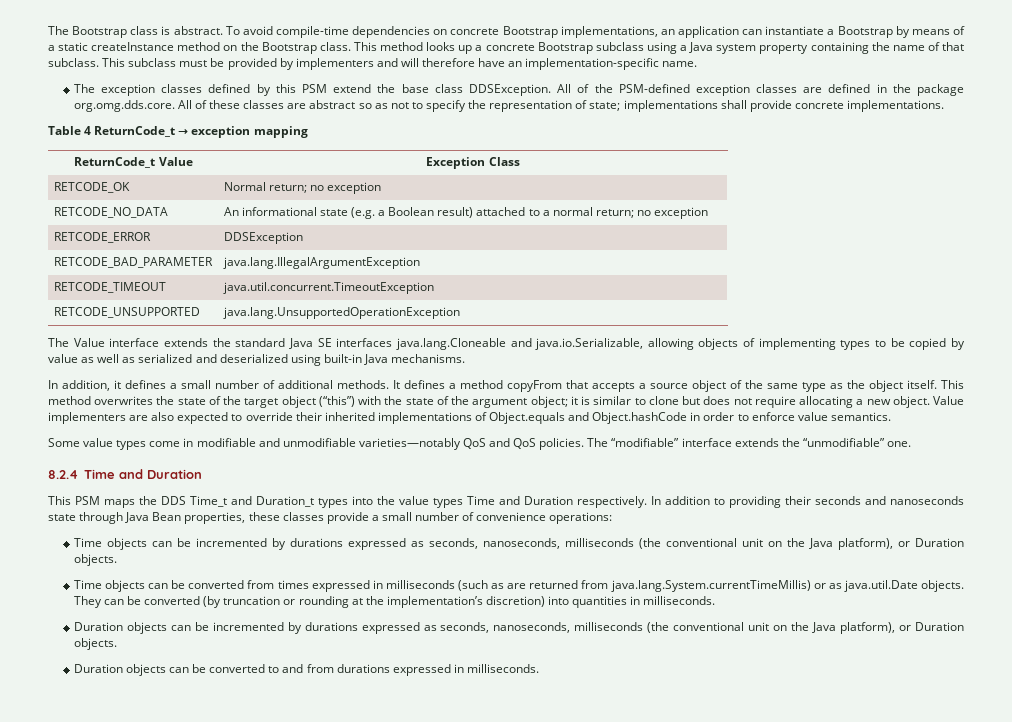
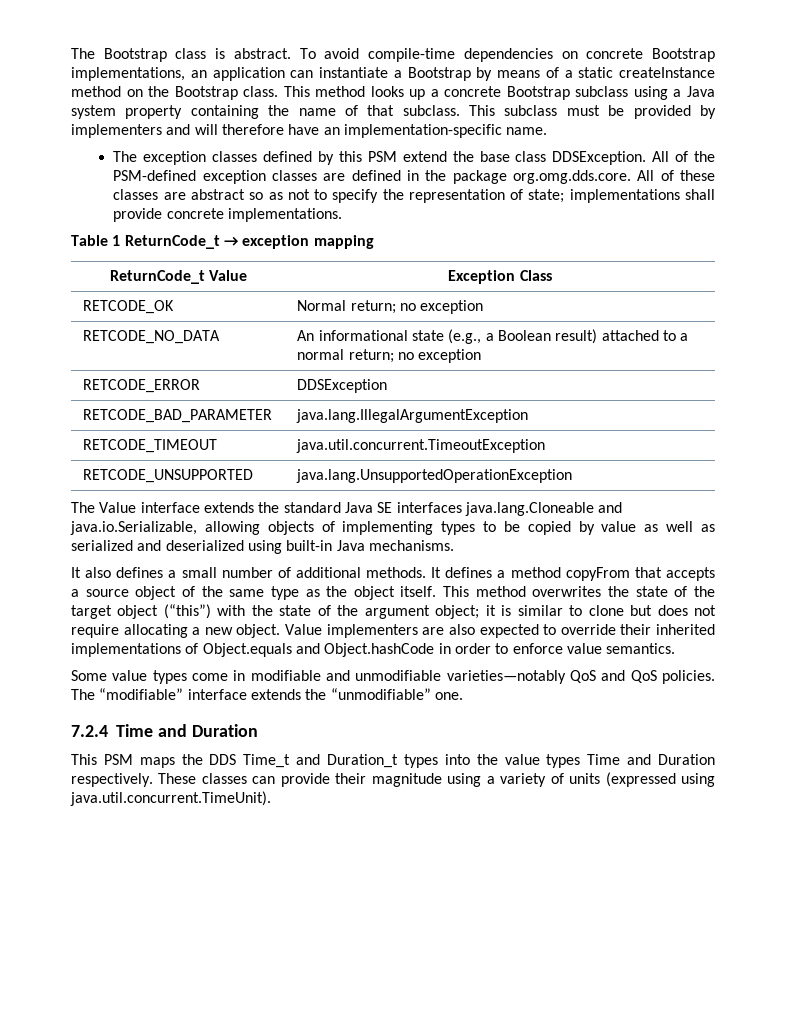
- Table 4 ReturnCode_t → exception mapping
+ Table 1 ReturnCode_t → exception mapping
- RETCODE_NO_DATA | An informational state (e.g. a Boolean result) attached to a normal return; no exception
+ RETCODE_NO_DATA | An informational state (e.g., a Boolean result) attached to a normal return; no exception
- In addition, it defines a small number of additional methods.
+ It also defines a small number of additional methods.
- 8.2.4 Time and Duration
+ 7.2.4 Time and Duration
- In addition to providing their seconds and nanoseconds state through Java Bean properties, these classes provide a small number of convenience operations:
- Time objects can be incremented by durations expressed as seconds, nanoseconds, milliseconds (the conventional unit on the Java platform), or Duration objects.
- Time objects can be converted from times expressed in milliseconds (such as are returned from java.lang.System.currentTimeMillis) or as java.util.Date objects. They can be converted (by truncation or rounding at the implementation’s discretion) into quantities in milliseconds.
- Duration objects can be incremented by durations expressed as seconds, nanoseconds, milliseconds (the conventional unit on the Java platform), or Duration objects.
- Duration objects can be converted to and from durations expressed in milliseconds.
+ These classes can provide their magnitude using a variety of units (expressed using java.util.concurrent.TimeUnit).

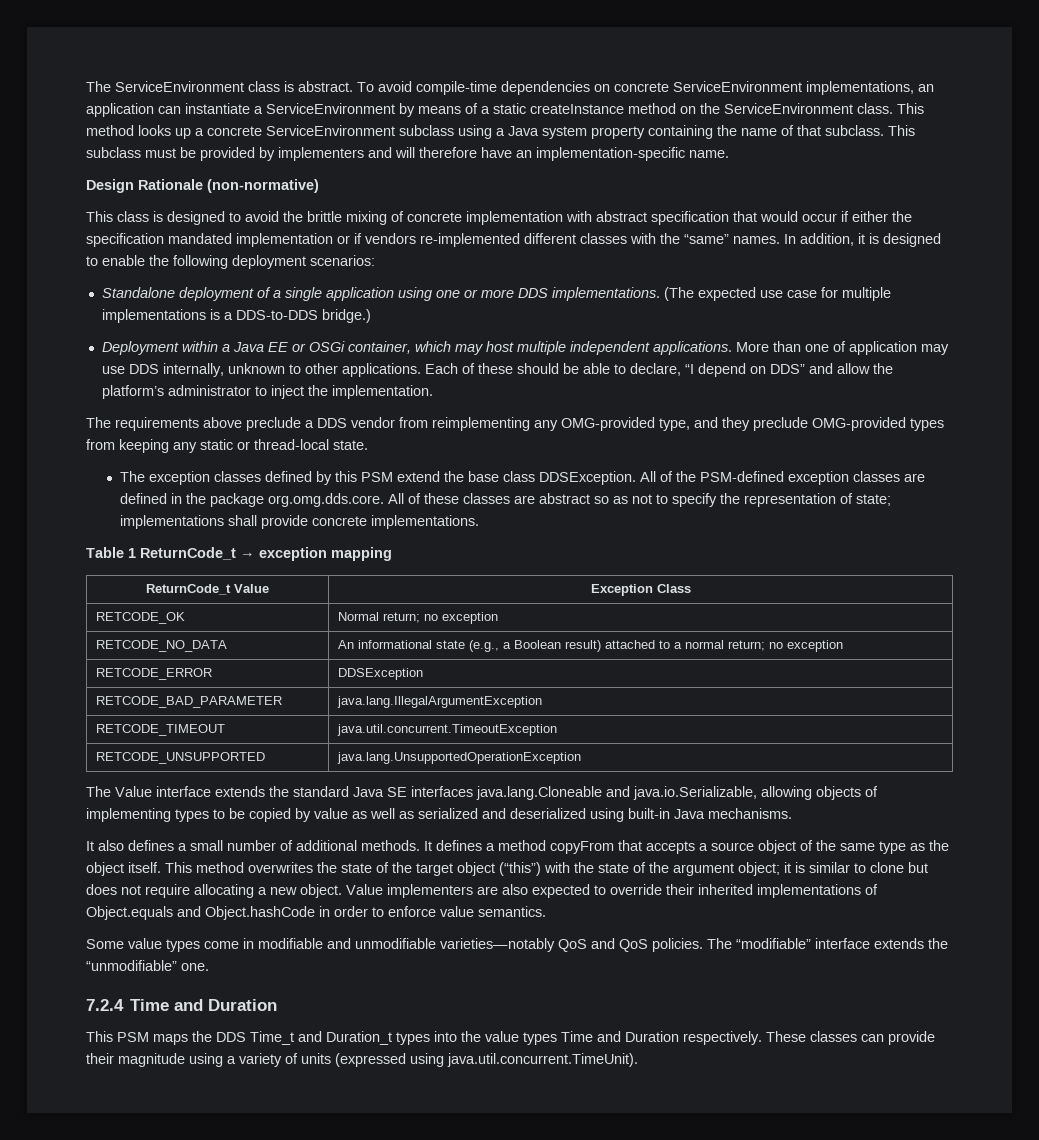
- The Bootstrap class is abstract.
+ The ServiceEnvironment class is abstract.
- To avoid compile-time dependencies on concrete Bootstrap implementations, an application can instantiate a Bootstrap by means of a static createInstance method on the Bootstrap class.
+ To avoid compile-time dependencies on concrete ServiceEnvironment implementations, an application can instantiate a ServiceEnvironment by means of a static createInstance method on the ServiceEnvironment class.
- This method looks up a concrete Bootstrap subclass using a Java system property containing the name of that subclass.
+ This method looks up a concrete ServiceEnvironment subclass using a Java system property containing the name of that subclass.
+ Design Rationale (non-normative)
+ This class is designed to avoid the brittle mixing of concrete implementation with abstract specification that would occur if either the specification mandated implementation or if vendors re-implemented different classes with the “same” names. In addition, it is designed to enable the following deployment scenarios:
+ Standalone deployment of a single application using one or more DDS implementations. (The expected use case for multiple implementations is a DDS-to-DDS bridge.)
+ Deployment within a Java EE or OSGi container, which may host multiple independent applications. More than one of application may use DDS internally, unknown to other applications. Each of these should be able to declare, “I depend on DDS” and allow the platform’s administrator to inject the implementation.
+ The requirements above preclude a DDS vendor from reimplementing any OMG-provided type, and they preclude OMG-provided types from keeping any static or thread-local state.

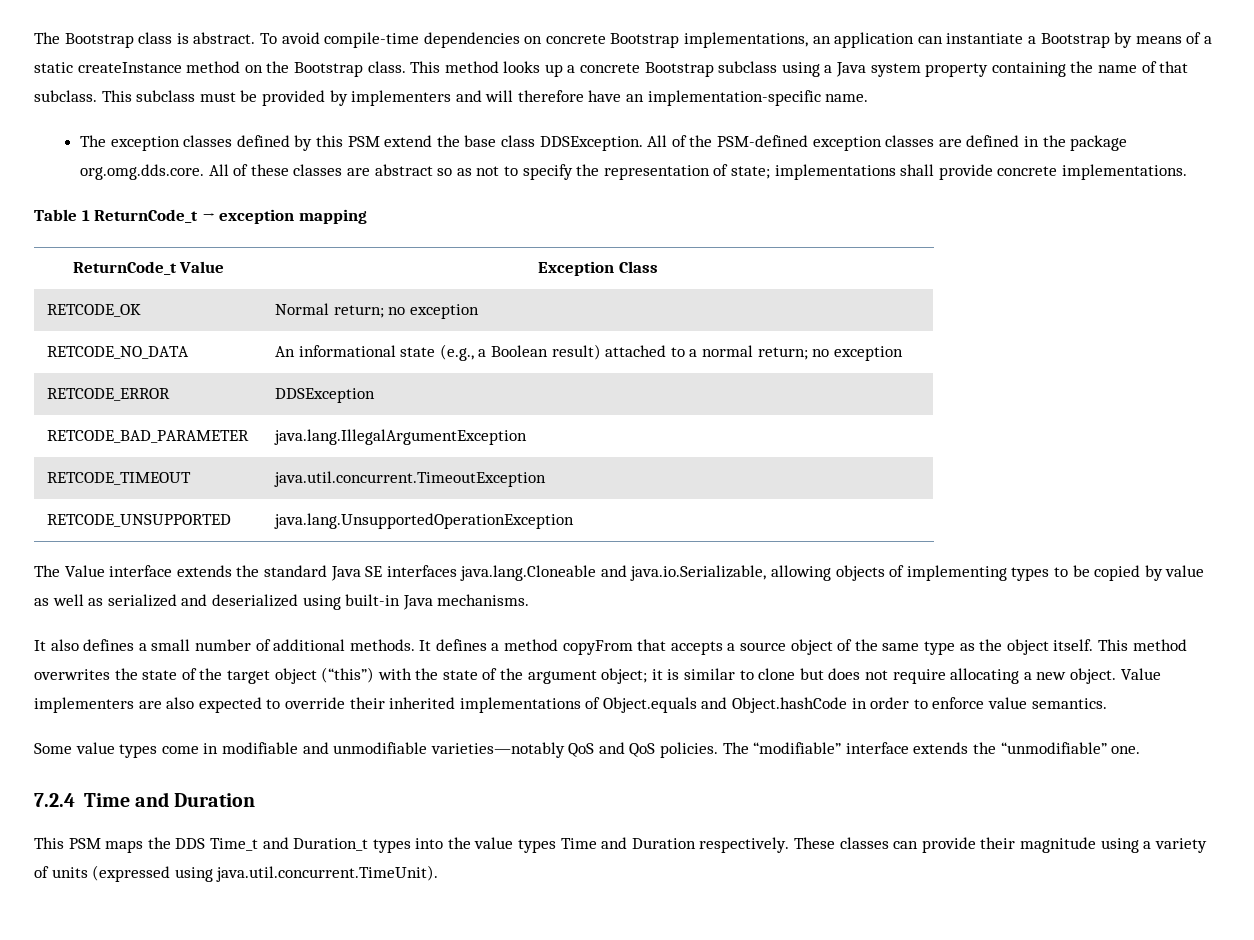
- The ServiceEnvironment class is abstract.
+ The Bootstrap class is abstract.
- To avoid compile-time dependencies on concrete ServiceEnvironment implementations, an application can instantiate a ServiceEnvironment by means of a static createInstance method on the ServiceEnvironment class.
+ To avoid compile-time dependencies on concrete Bootstrap implementations, an application can instantiate a Bootstrap by means of a static createInstance method on the Bootstrap class.
- This method looks up a concrete ServiceEnvironment subclass using a Java system property containing the name of that subclass.
+ This method looks up a concrete Bootstrap subclass using a Java system property containing the name of that subclass.
- Design Rationale (non-normative)
- This class is designed to avoid the brittle mixing of concrete implementation with abstract specification that would occur if either the specification mandated implementation or if vendors re-implemented different classes with the “same” names. In addition, it is designed to enable the following deployment scenarios:
- Standalone deployment of a single application using one or more DDS implementations. (The expected use case for multiple implementations is a DDS-to-DDS bridge.)
- Deployment within a Java EE or OSGi container, which may host multiple independent applications. More than one of application may use DDS internally, unknown to other applications. Each of these should be able to declare, “I depend on DDS” and allow the platform’s administrator to inject the implementation.
- The requirements above preclude a DDS vendor from reimplementing any OMG-provided type, and they preclude OMG-provided types from keeping any static or thread-local state.

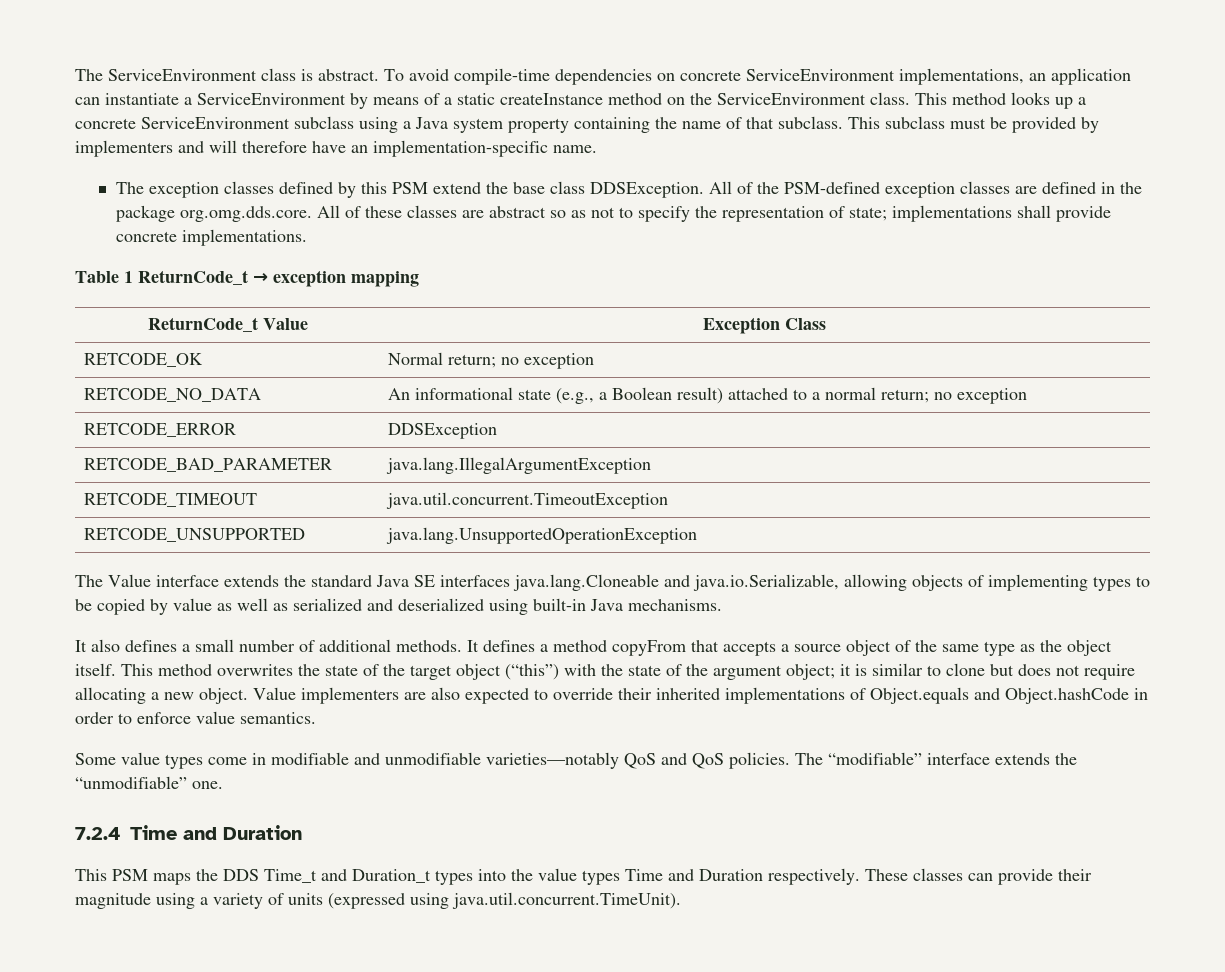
- The Bootstrap class is abstract.
+ The ServiceEnvironment class is abstract.
- To avoid compile-time dependencies on concrete Bootstrap implementations, an application can instantiate a Bootstrap by means of a static createInstance method on the Bootstrap class.
+ To avoid compile-time dependencies on concrete ServiceEnvironment implementations, an application can instantiate a ServiceEnvironment by means of a static createInstance method on the ServiceEnvironment class.
- This method looks up a concrete Bootstrap subclass using a Java system property containing the name of that subclass.
+ This method looks up a concrete ServiceEnvironment subclass using a Java system property containing the name of that subclass.

